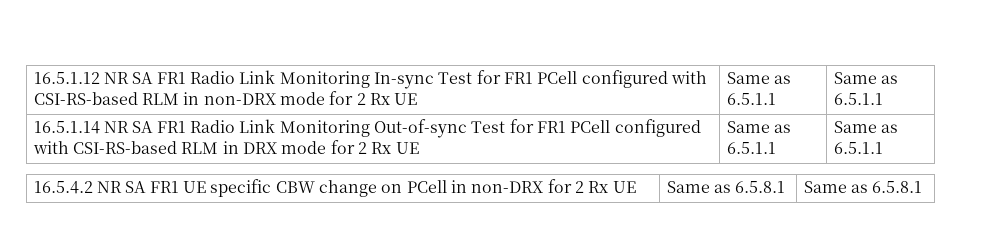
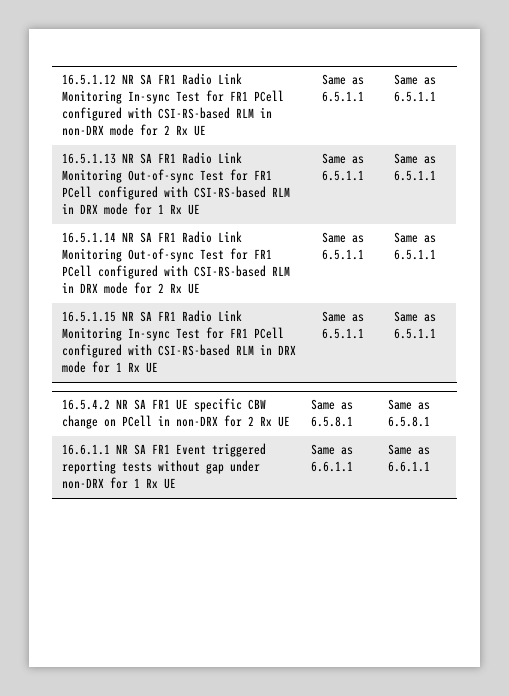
+ 16.5.1.13 NR SA FR1 Radio Link Monitoring Out-of-sync Test for FR1 PCell configured with CSI-RS-based RLM in DRX mode for 1 Rx UE | Same as 6.5.1.1 | Same as 6.5.1.1
+ 16.5.1.15 NR SA FR1 Radio Link Monitoring In-sync Test for FR1 PCell configured with CSI-RS-based RLM in DRX mode for 1 Rx UE | Same as 6.5.1.1 | Same as 6.5.1.1
+ 16.6.1.1 NR SA FR1 Event triggered reporting tests without gap under non-DRX for 1 Rx UE | Same as 6.6.1.1 | Same as 6.6.1.1

